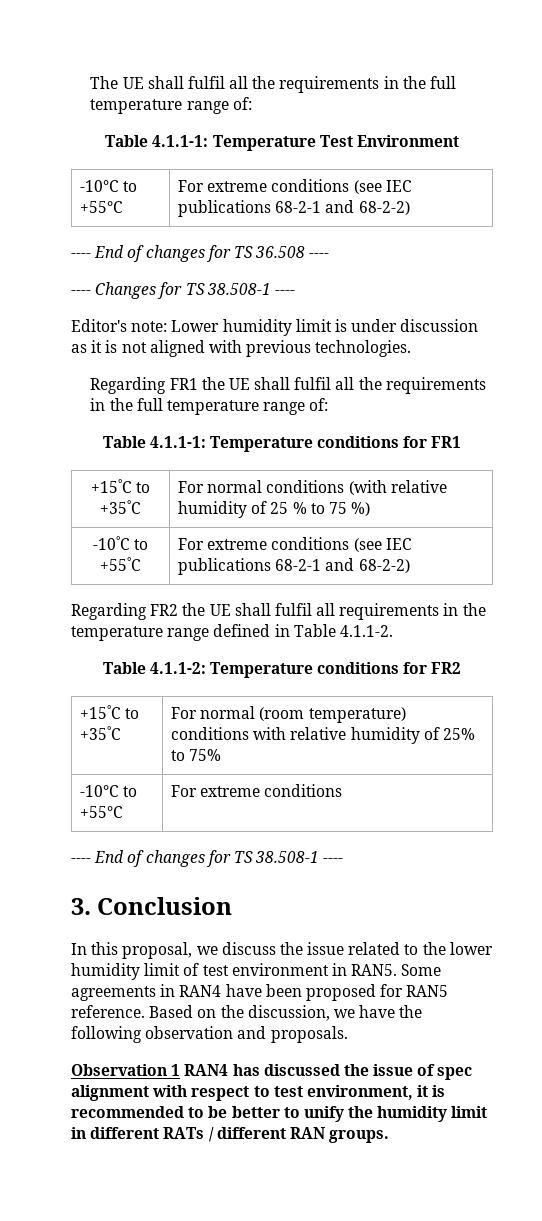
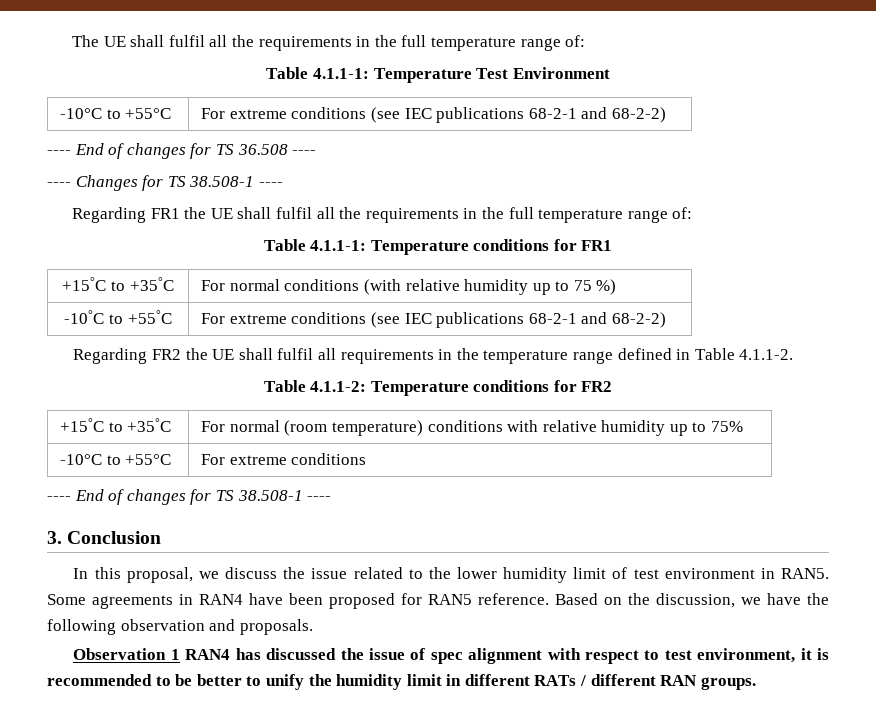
- Editor's note: Lower humidity limit is under discussion as it is not aligned with previous technologies.
- +15°C to +35°C | For normal conditions (with relative humidity of 25 % to 75 %)
+ +15°C to +35°C | For normal conditions (with relative humidity up to 75 %)
- +15°C to +35°C | For normal (room temperature) conditions with relative humidity of 25% to 75%
+ +15°C to +35°C | For normal (room temperature) conditions with relative humidity up to 75%

